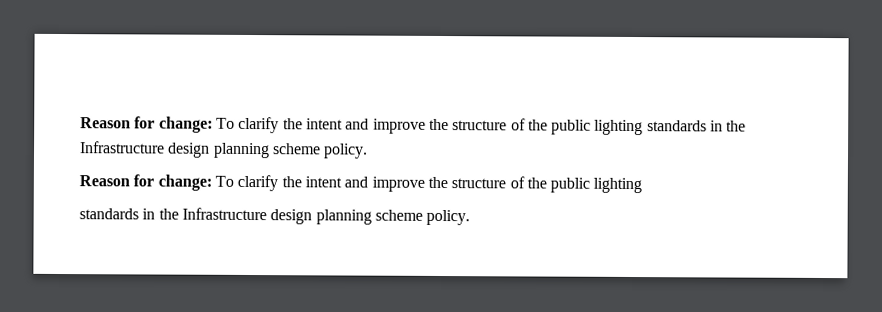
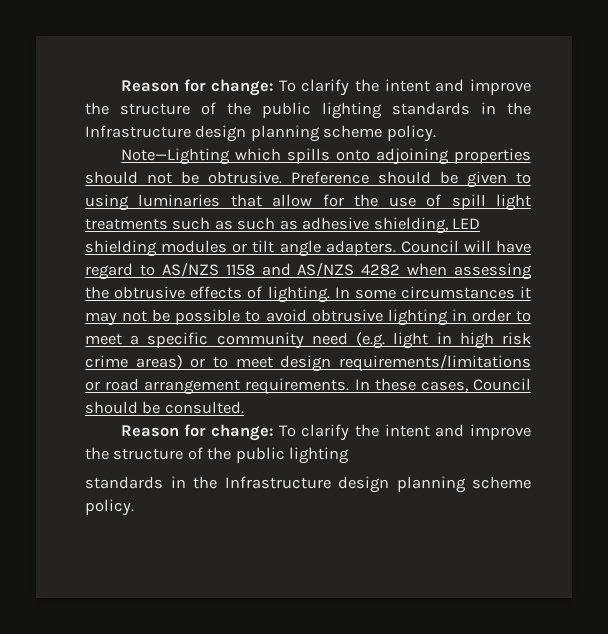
+ Note—Lighting which spills onto adjoining properties should not be obtrusive. Preference should be given to using luminaries that allow for the use of spill light treatments such as such as adhesive shielding, LED shielding modules or tilt angle adapters. Council will have regard to AS/NZS 1158 and AS/NZS 4282 when assessing the obtrusive effects of lighting. In some circumstances it may not be possible to avoid obtrusive lighting in order to meet a specific community need (e.g. light in high risk crime areas) or to meet design requirements/limitations or road arrangement requirements. In these cases, Council should be consulted.

